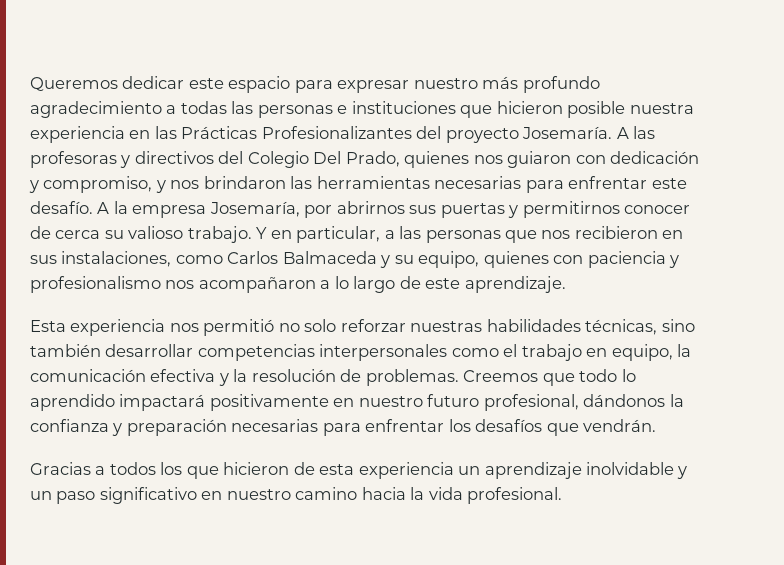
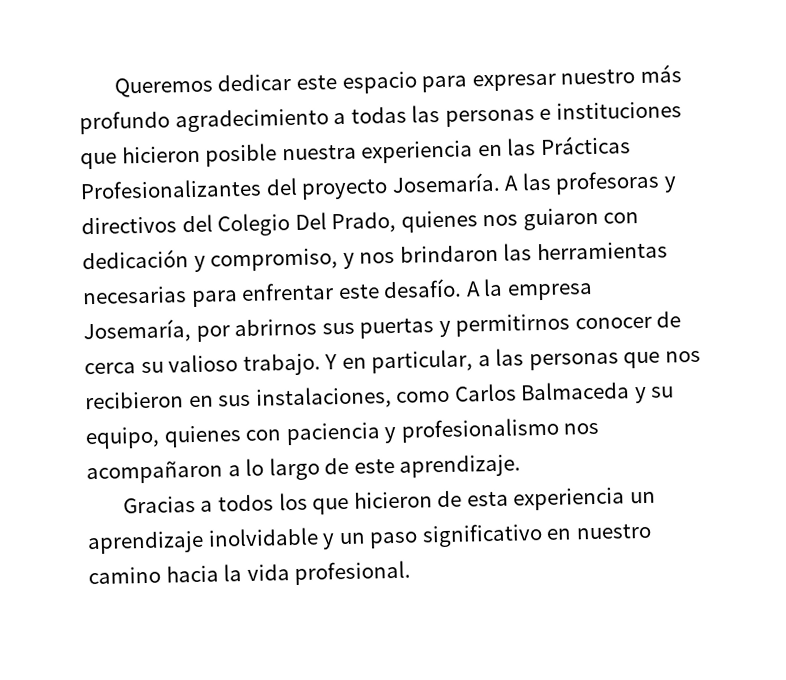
- Esta experiencia nos permitió no solo reforzar nuestras habilidades técnicas, sino también desarrollar competencias interpersonales como el trabajo en equipo, la comunicación efectiva y la resolución de problemas. Creemos que todo lo aprendido impactará positivamente en nuestro futuro profesional, dándonos la confianza y preparación necesarias para enfrentar los desafíos que vendrán.

